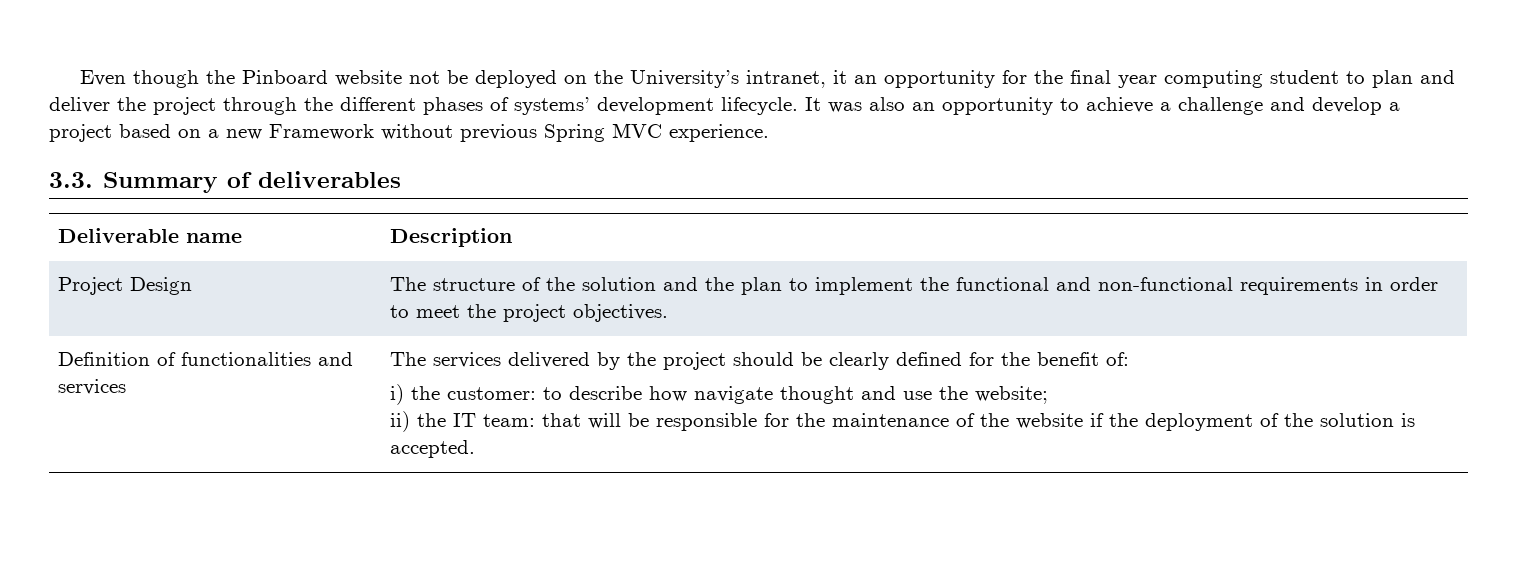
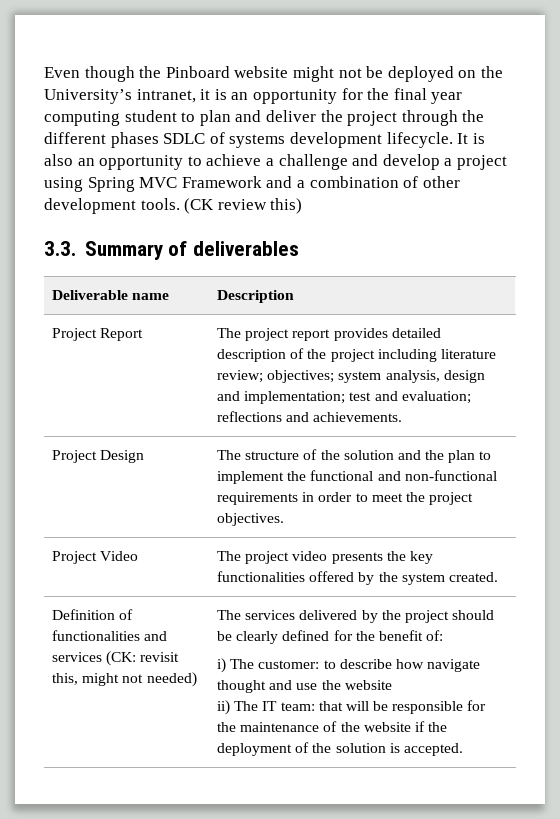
- Even though the Pinboard website not be deployed on the University’s intranet, it an opportunity for the final year computing student to plan and deliver the project through the different phases of systems’ development lifecycle.
+ Even though the Pinboard website might not be deployed on the University’s intranet, it is an opportunity for the final year computing student to plan and deliver the project through the different phases SDLC of systems development lifecycle.
- It was also an opportunity to achieve a challenge and develop a project based on a new Framework without previous Spring MVC experience.
+ It is also an opportunity to achieve a challenge and develop a project using Spring MVC Framework and a combination of other development tools. (CK review this)
+ Project Report | The project report provides detailed description of the project including literature review; objectives; system analysis, design and implementation; test and evaluation; reflections and achievements.
+ Project Video | The project video presents the key functionalities offered by the system created.
- Definition of functionalities and services
+ Definition of functionalities and services (CK: revisit this, might not needed)
- i) the customer: to describe how navigate thought and use the website;
+ i) The customer: to describe how navigate thought and use the website
- ii) the IT team: that will be responsible for the maintenance of the website if the deployment of the solution is accepted.
+ ii) The IT team: that will be responsible for the maintenance of the website if the deployment of the solution is accepted.

